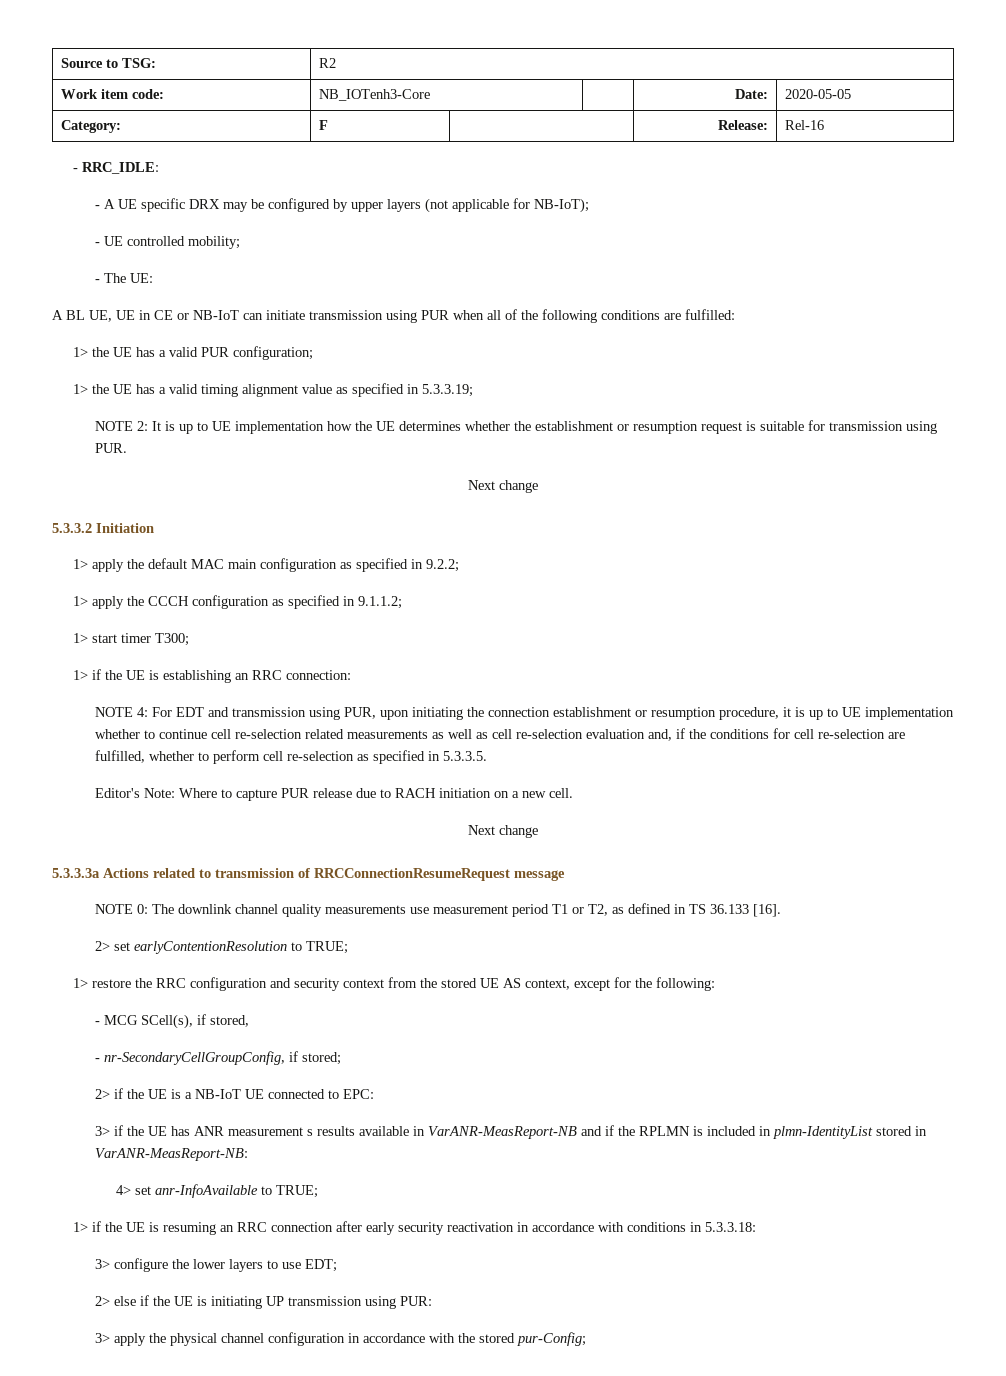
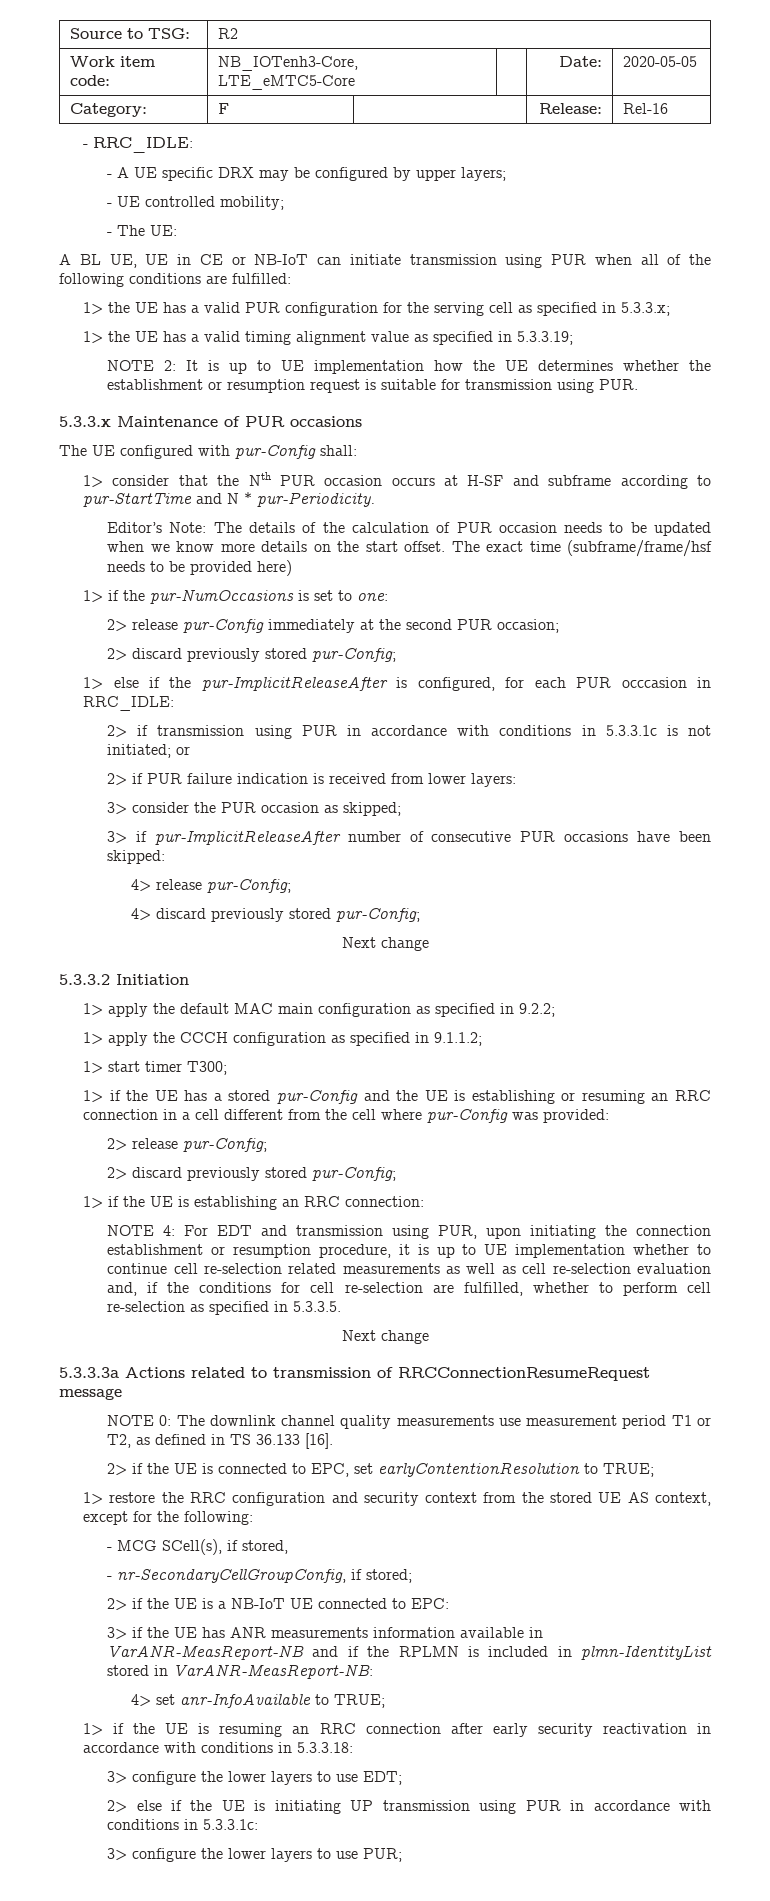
- Work item code: | NB_IOTenh3-Core | | Date: | 2020-05-05
+ Work item code: | NB_IOTenh3-Core, LTE_eMTC5-Core | | Date: | 2020-05-05
- - A UE specific DRX may be configured by upper layers (not applicable for NB-IoT);
+ - A UE specific DRX may be configured by upper layers;
- 1> the UE has a valid PUR configuration;
+ 1> the UE has a valid PUR configuration for the serving cell as specified in 5.3.3.x;
+ 5.3.3.x Maintenance of PUR occasions
+ The UE configured with pur-Config shall:
+ 1> consider that the Nth PUR occasion occurs at H-SF and subframe according to pur-StartTime and N * pur-Periodicity.
+ Editor’s Note: The details of the calculation of PUR occasion needs to be updated when we know more details on the start offset. The exact time (subframe/frame/hsf needs to be provided here)
+ 1> if the pur-NumOccasions is set to one:
+ 2> release pur-Config immediately at the second PUR occasion;
+ 2> discard previously stored pur-Config;
+ 1> else if the pur-ImplicitReleaseAfter is configured, for each PUR occcasion in RRC_IDLE:
+ 2> if transmission using PUR in accordance with conditions in 5.3.3.1c is not initiated; or
+ 2> if PUR failure indication is received from lower layers:
+ 3> consider the PUR occasion as skipped;
+ 3> if pur-ImplicitReleaseAfter number of consecutive PUR occasions have been skipped:
+ 4> release pur-Config;
+ 4> discard previously stored pur-Config;
+ 1> if the UE has a stored pur-Config and the UE is establishing or resuming an RRC connection in a cell different from the cell where pur-Config was provided:
+ 2> release pur-Config;
+ 2> discard previously stored pur-Config;
- Editor's Note: Where to capture PUR release due to RACH initiation on a new cell.
- 2> set earlyContentionResolution to TRUE;
+ 2> if the UE is connected to EPC, set earlyContentionResolution to TRUE;
- 3> if the UE has ANR measurement s results available in VarANR-MeasReport-NB and if the RPLMN is included in plmn-IdentityList stored in VarANR-MeasReport-NB:
+ 3> if the UE has ANR measurements information available in VarANR-MeasReport-NB and if the RPLMN is included in plmn-IdentityList stored in VarANR-MeasReport-NB:
- 2> else if the UE is initiating UP transmission using PUR:
- 3> apply the physical channel configuration in accordance with the stored pur-Config;
+ 2> else if the UE is initiating UP transmission using PUR in accordance with conditions in 5.3.3.1c:
+ 3> configure the lower layers to use PUR;

